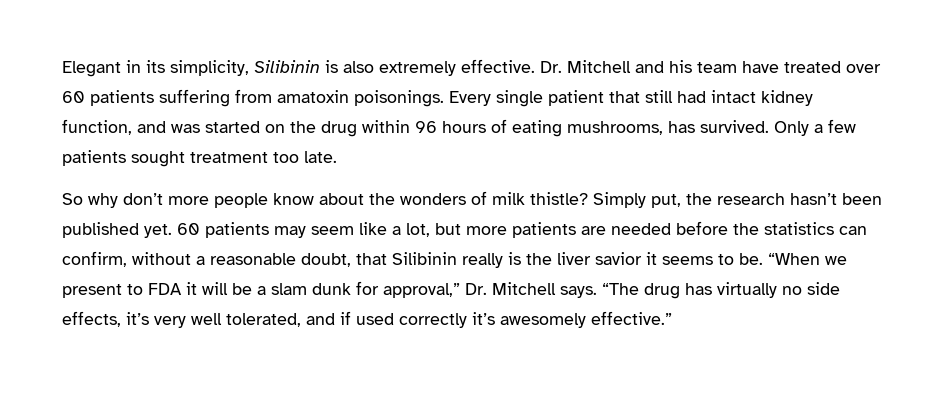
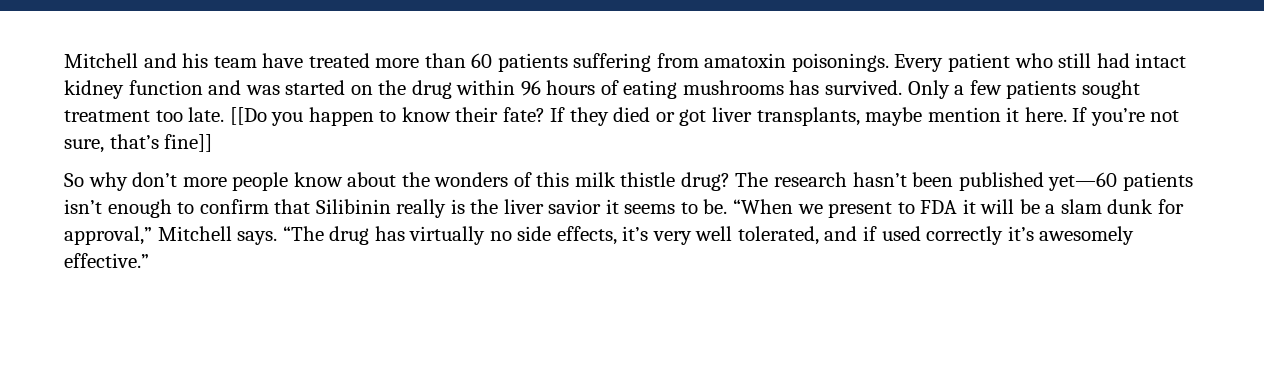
- Elegant in its simplicity, Silibinin is also extremely effective. Dr. Mitchell and his team have treated over 60 patients suffering from amatoxin poisonings.
+ Mitchell and his team have treated more than 60 patients suffering from amatoxin poisonings.
- Every single patient that still had intact kidney function, and was started on the drug within 96 hours of eating mushrooms, has survived.
+ Every patient who still had intact kidney function and was started on the drug within 96 hours of eating mushrooms has survived.
+ [[Do you happen to know their fate? If they died or got liver transplants, maybe mention it here. If you’re not sure, that’s fine]]
- So why don’t more people know about the wonders of milk thistle? Simply put, the research hasn’t been published yet. 60 patients may seem like a lot, but more patients are needed before the statistics can confirm, without a reasonable doubt, that Silibinin really is the liver savior it seems to be.
+ So why don’t more people know about the wonders of this milk thistle drug? The research hasn’t been published yet—60 patients isn’t enough to confirm that Silibinin really is the liver savior it seems to be.
- “When we present to FDA it will be a slam dunk for approval,” Dr. Mitchell says.
+ “When we present to FDA it will be a slam dunk for approval,” Mitchell says.

